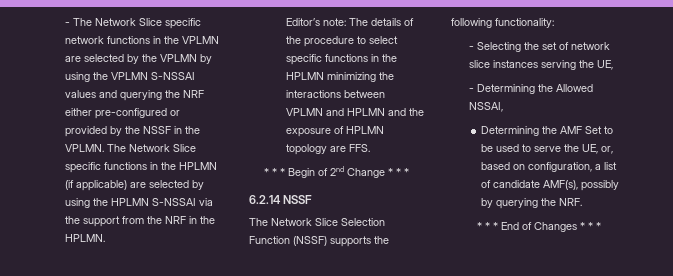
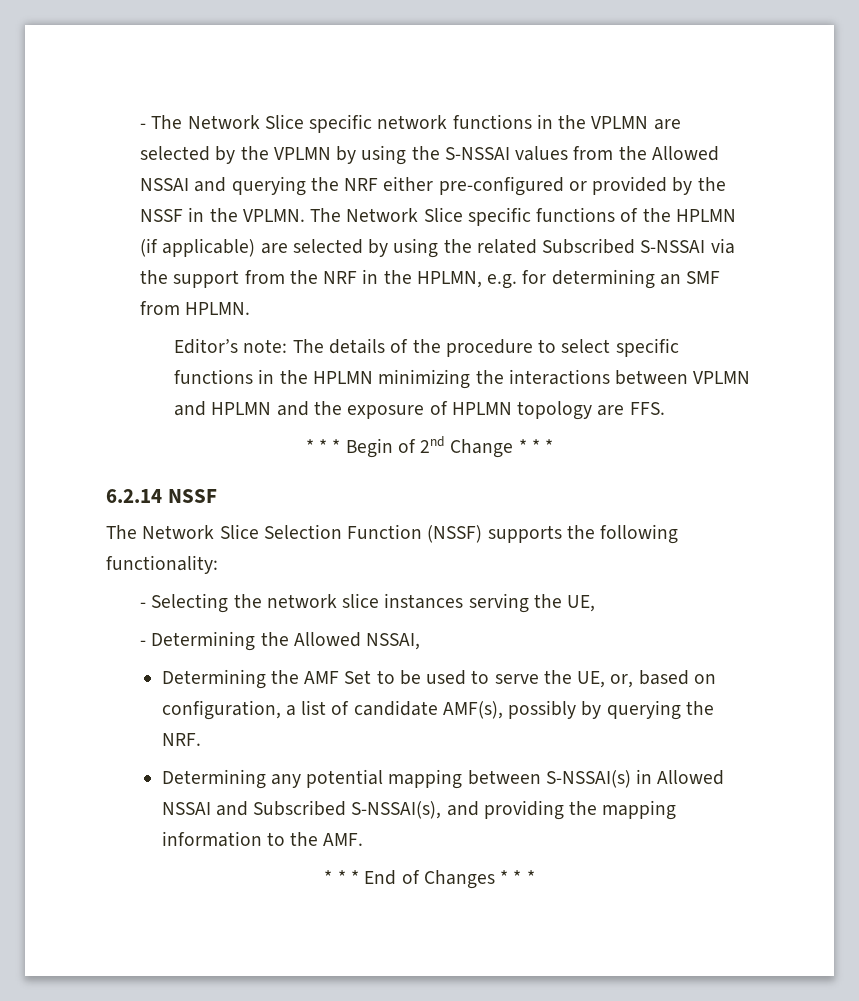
- - The Network Slice specific network functions in the VPLMN are selected by the VPLMN by using the VPLMN S-NSSAI values and querying the NRF either pre-configured or provided by the NSSF in the VPLMN.
+ - The Network Slice specific network functions in the VPLMN are selected by the VPLMN by using the S-NSSAI values from the Allowed NSSAI and querying the NRF either pre-configured or provided by the NSSF in the VPLMN.
- The Network Slice specific functions in the HPLMN (if applicable) are selected by using the HPLMN S-NSSAI via the support from the NRF in the HPLMN.
+ The Network Slice specific functions of the HPLMN (if applicable) are selected by using the related Subscribed S-NSSAI via the support from the NRF in the HPLMN, e.g. for determining an SMF from HPLMN.
- - Selecting the set of network slice instances serving the UE,
+ - Selecting the network slice instances serving the UE,
+ Determining any potential mapping between S-NSSAI(s) in Allowed NSSAI and Subscribed S-NSSAI(s), and providing the mapping information to the AMF.

